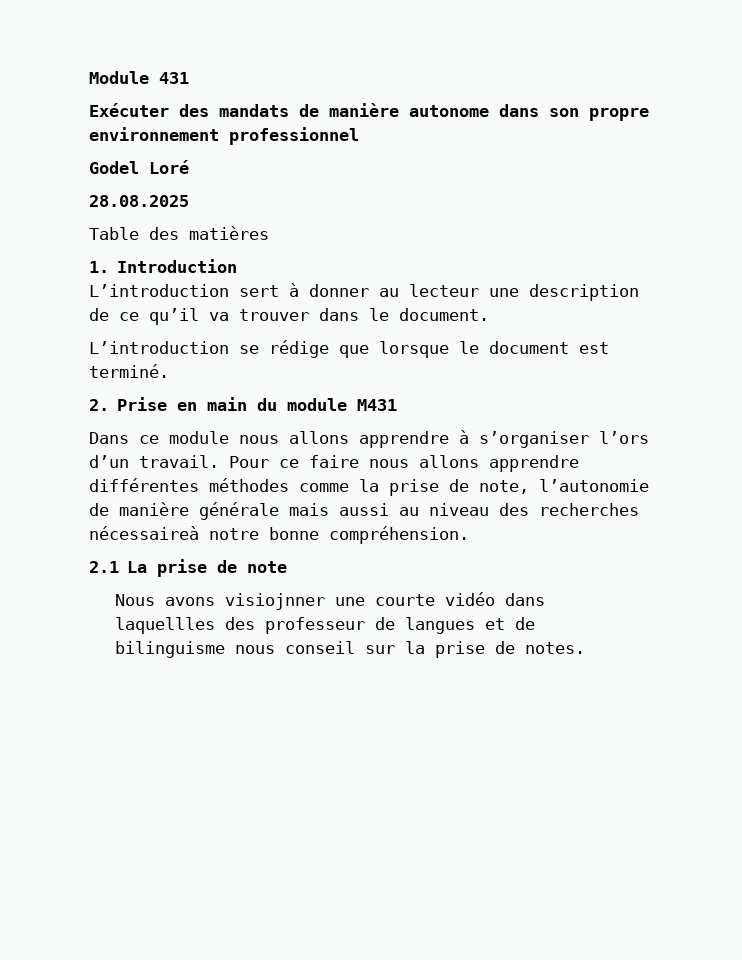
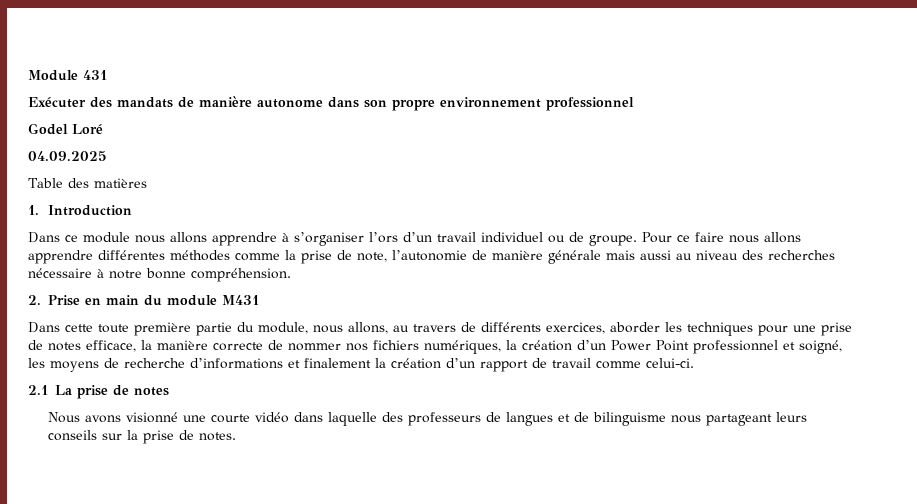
- 28.08.2025
+ 04.09.2025
- L’introduction sert à donner au lecteur une description de ce qu’il va trouver dans le document.
- L’introduction se rédige que lorsque le document est terminé.
- 2. Prise en main du module M431
- Dans ce module nous allons apprendre à s’organiser l’ors d’un travail.
+ Dans ce module nous allons apprendre à s’organiser l’ors d’un travail individuel ou de groupe.
- Pour ce faire nous allons apprendre différentes méthodes comme la prise de note, l’autonomie de manière générale mais aussi au niveau des recherches nécessaireà notre bonne compréhension.
+ Pour ce faire nous allons apprendre différentes méthodes comme la prise de note, l’autonomie de manière générale mais aussi au niveau des recherches nécessaire à notre bonne compréhension.
+ 2. Prise en main du module M431
+ Dans cette toute première partie du module, nous allons, au travers de différents exercices, aborder les techniques pour une prise de notes efficace, la manière correcte de nommer nos fichiers numériques, la création d’un Power Point professionnel et soigné, les moyens de recherche d’informations et finalement la création d’un rapport de travail comme celui-ci.
- 2.1 La prise de note
+ 2.1 La prise de notes
- Nous avons visiojnner une courte vidéo dans laquellles des professeur de langues et de bilinguisme nous conseil sur la prise de notes.
+ Nous avons visionné une courte vidéo dans laquelle des professeurs de langues et de bilinguisme nous partageant leurs conseils sur la prise de notes.

